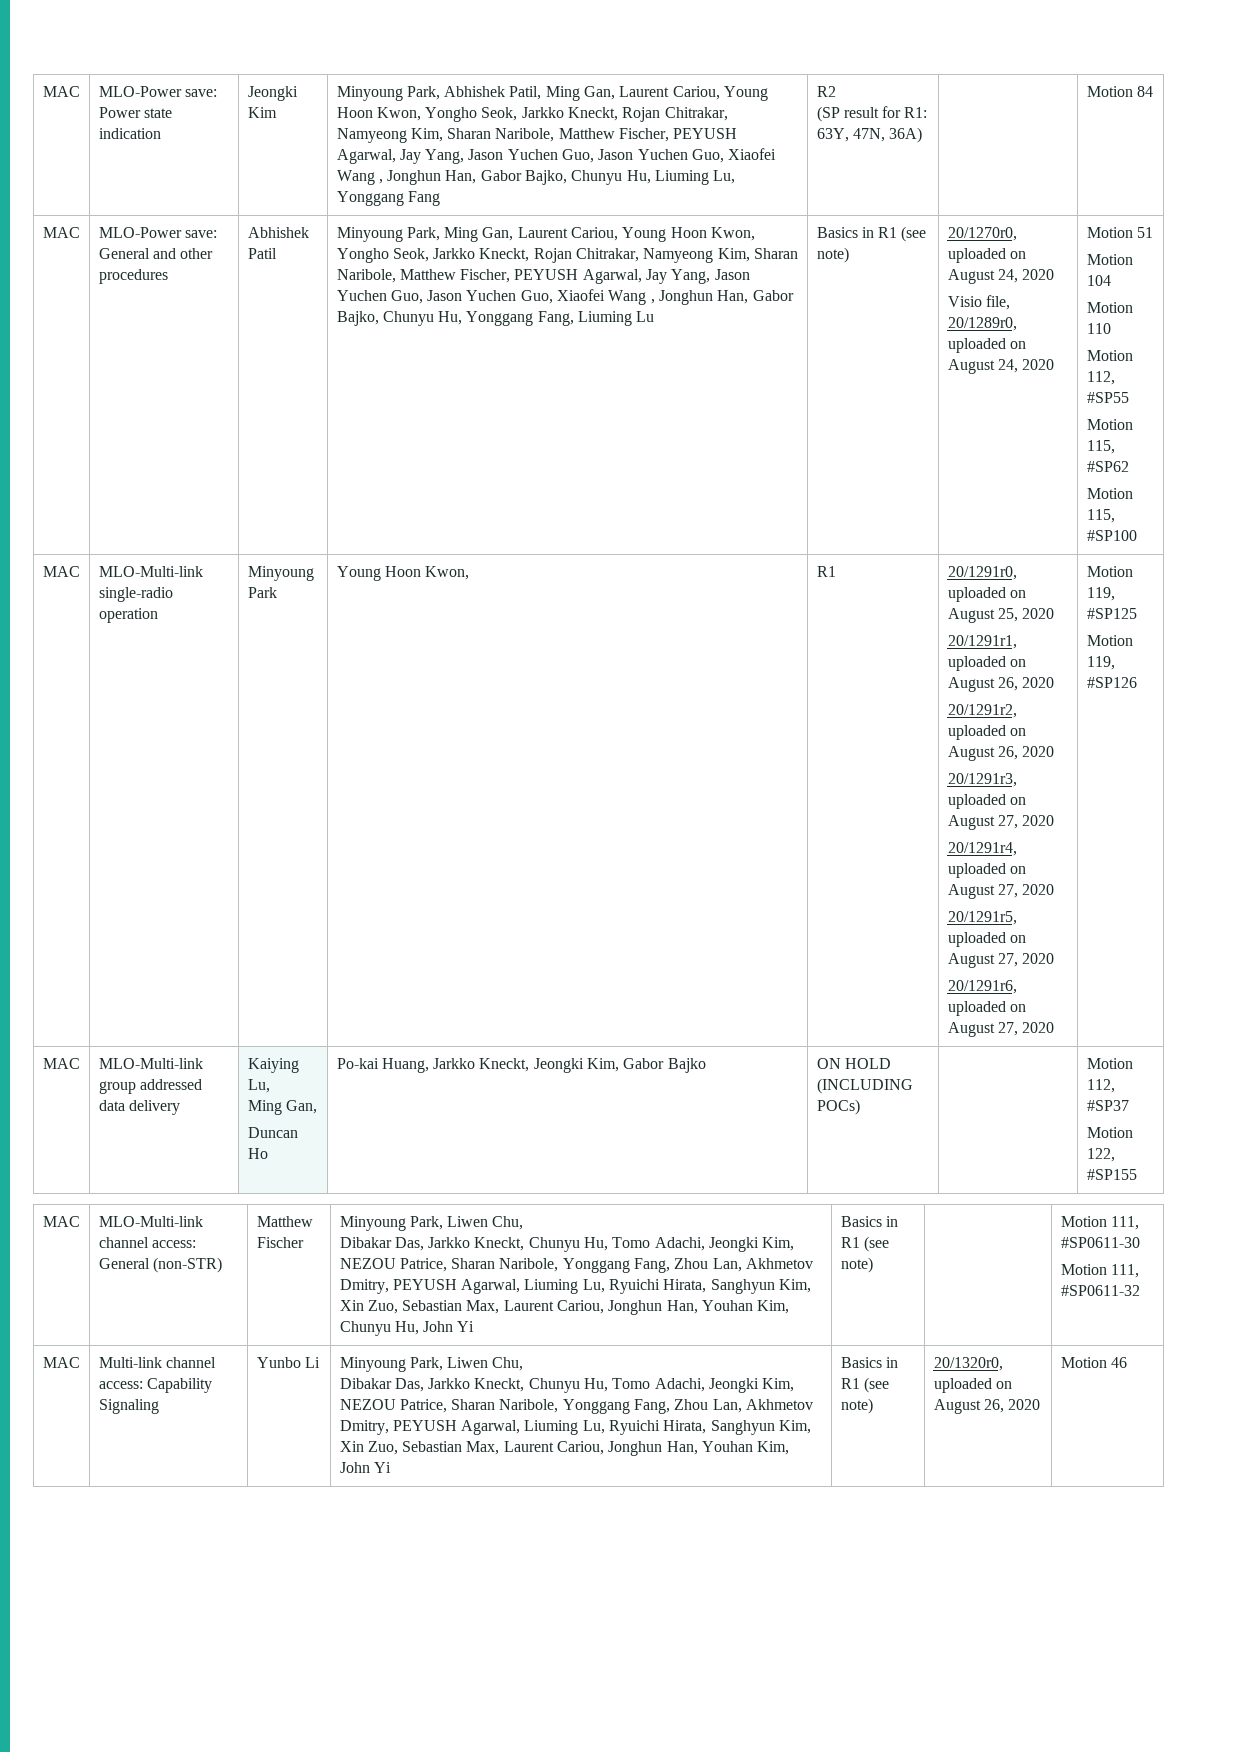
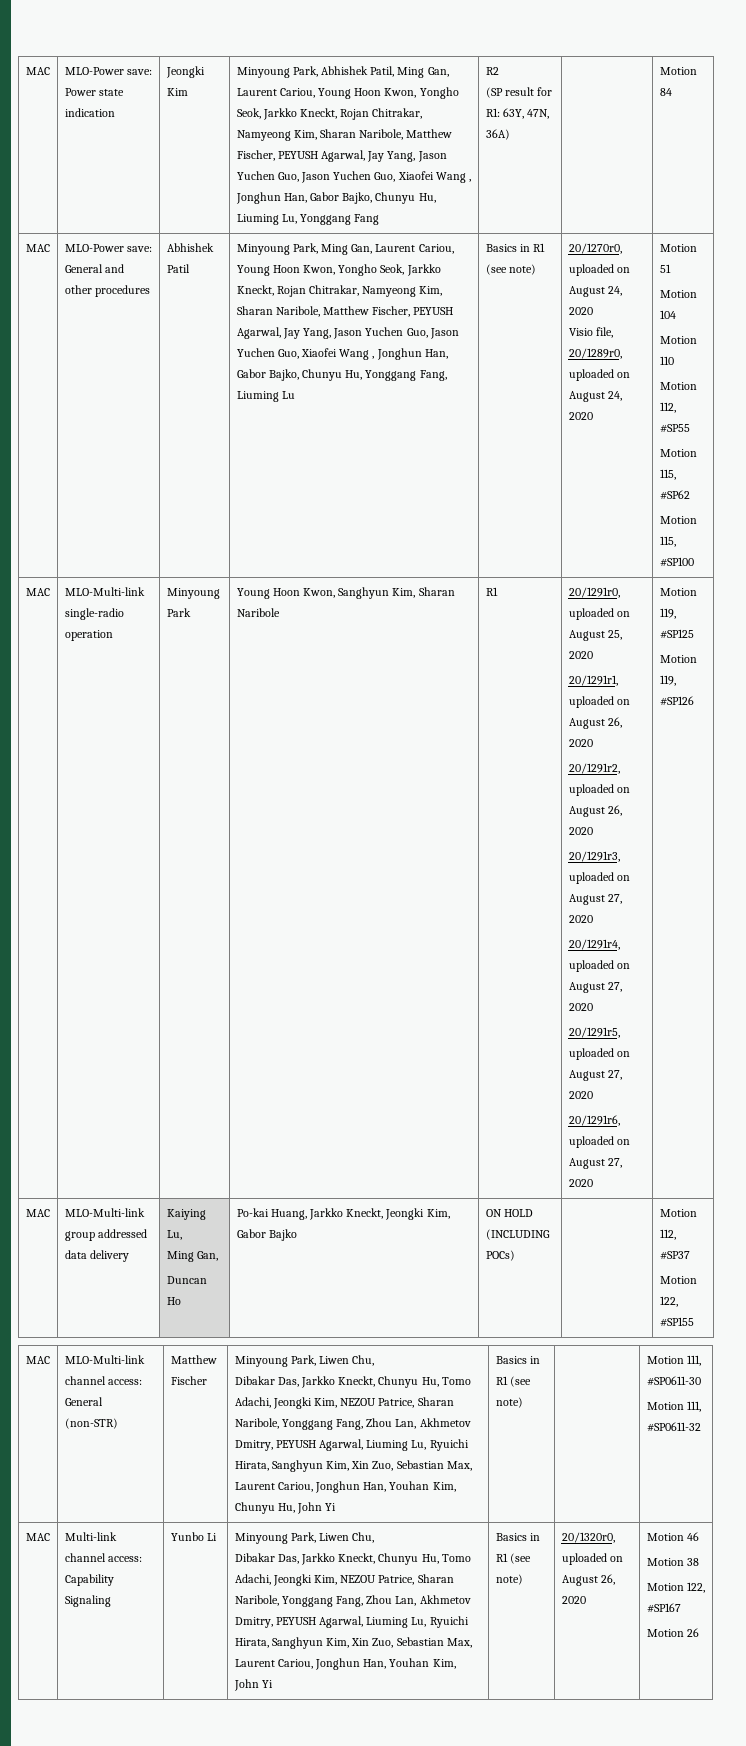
- Minyoung Park | Young Hoon Kwon,
+ Minyoung Park | Young Hoon Kwon, Sanghyun Kim, Sharan Naribole
+ Motion 38
+ Motion 122, #SP167
+ Motion 26

